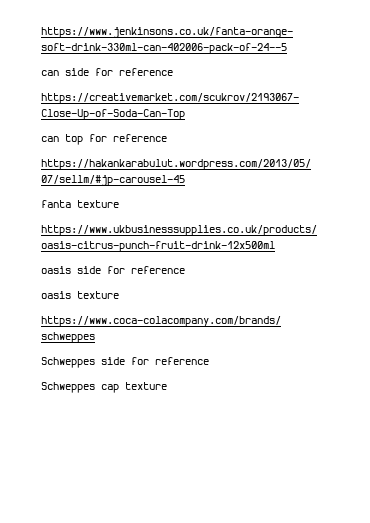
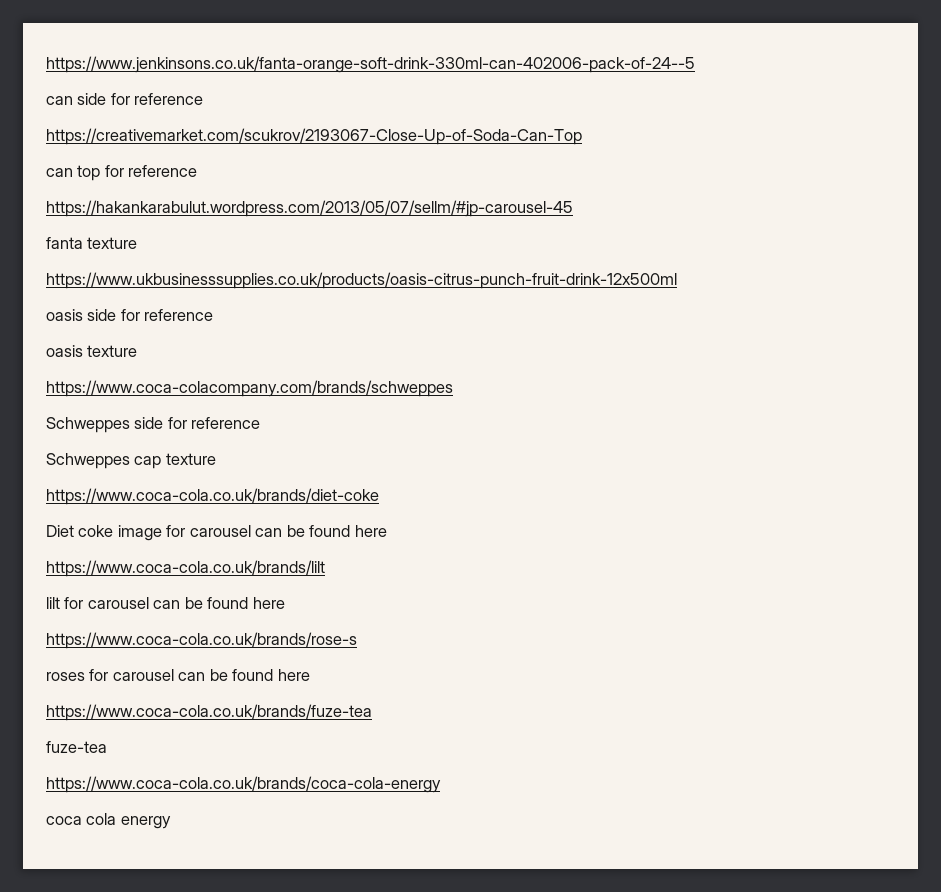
+ https://www.coca-cola.co.uk/brands/diet-coke
+ Diet coke image for carousel can be found here
+ https://www.coca-cola.co.uk/brands/lilt
+ lilt for carousel can be found here
+ https://www.coca-cola.co.uk/brands/rose-s
+ roses for carousel can be found here
+ https://www.coca-cola.co.uk/brands/fuze-tea
+ fuze-tea
+ https://www.coca-cola.co.uk/brands/coca-cola-energy
+ coca cola energy

